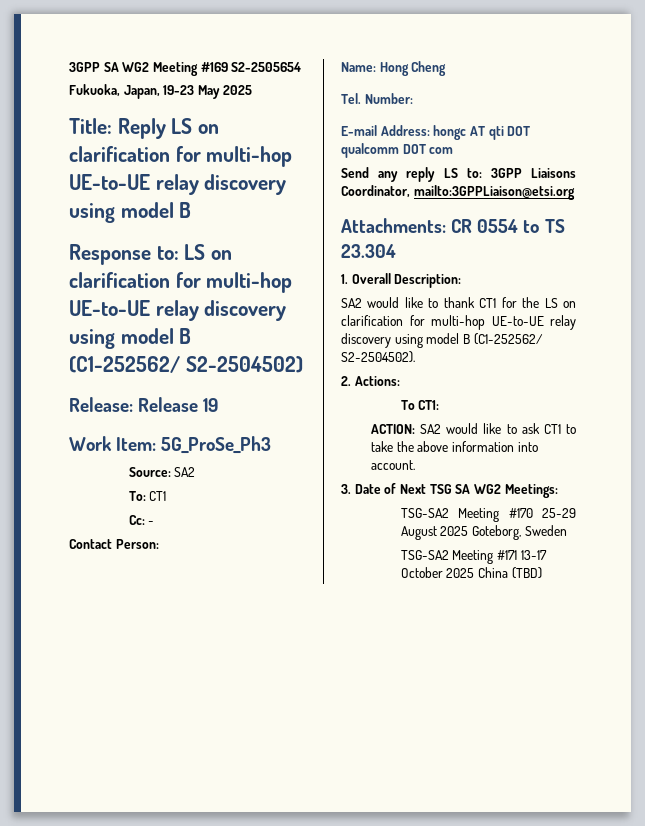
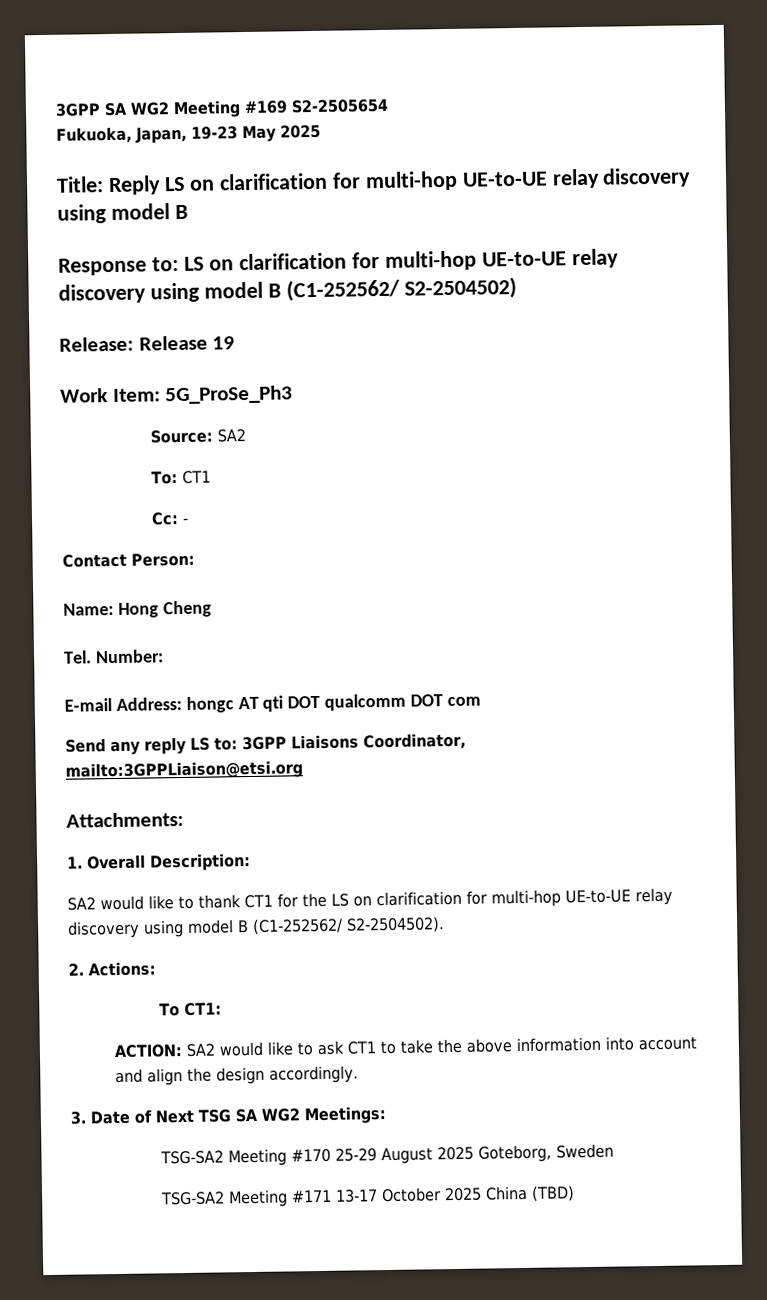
- Attachments: CR 0554 to TS 23.304
+ Attachments:
- ACTION: SA2 would like to ask CT1 to take the above information into account.
+ ACTION: SA2 would like to ask CT1 to take the above information into account and align the design accordingly.

